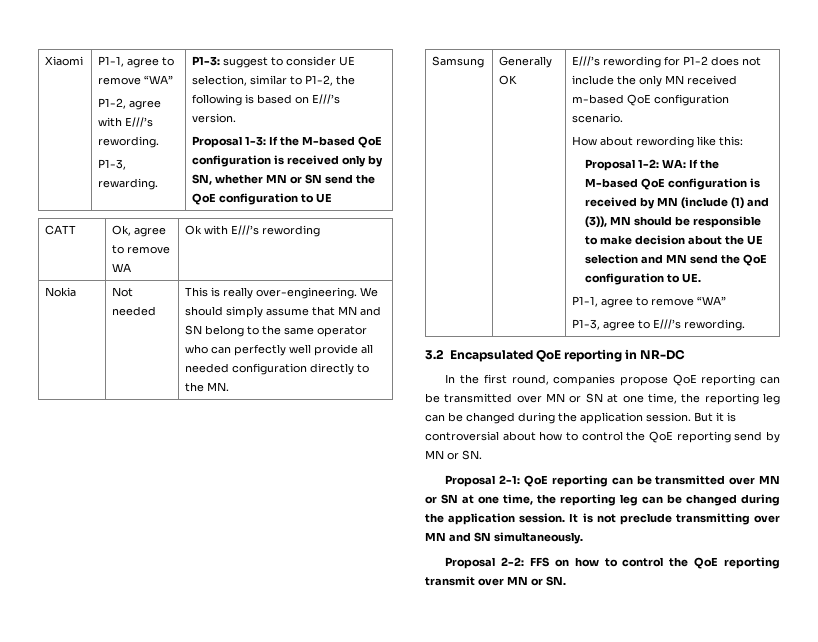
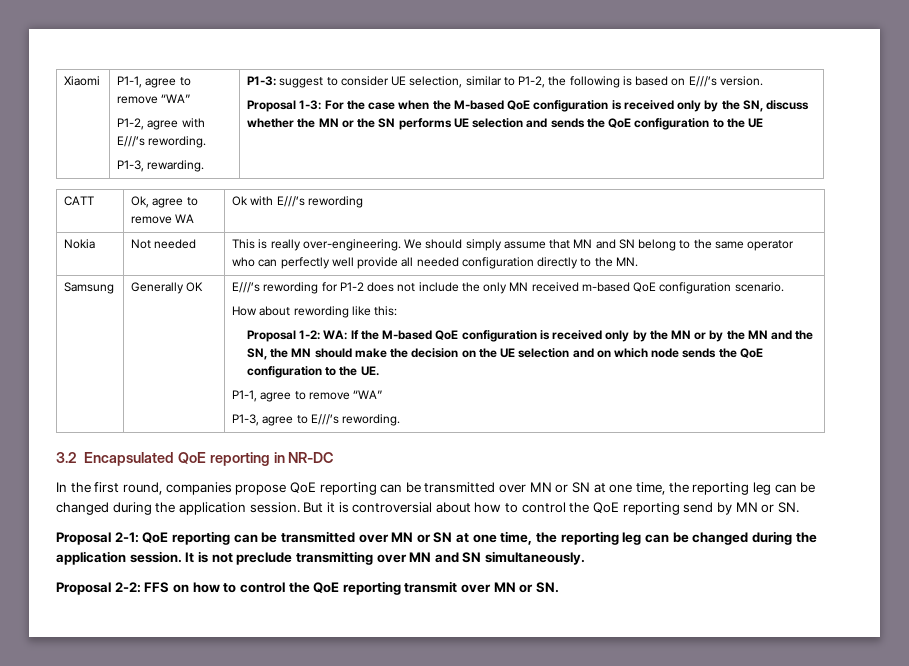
- Proposal 1-3: If the M-based QoE configuration is received only by SN, whether MN or SN send the QoE configuration to UE
+ Proposal 1-3: For the case when the M-based QoE configuration is received only by the SN, discuss whether the MN or the SN performs UE selection and sends the QoE configuration to the UE
- Proposal 1-2: WA: If the M-based QoE configuration is received by MN (include (1) and (3)), MN should be responsible to make decision about the UE selection and MN send the QoE configuration to UE.
+ Proposal 1-2: WA: If the M-based QoE configuration is received only by the MN or by the MN and the SN, the MN should make the decision on the UE selection and on which node sends the QoE configuration to the UE.

